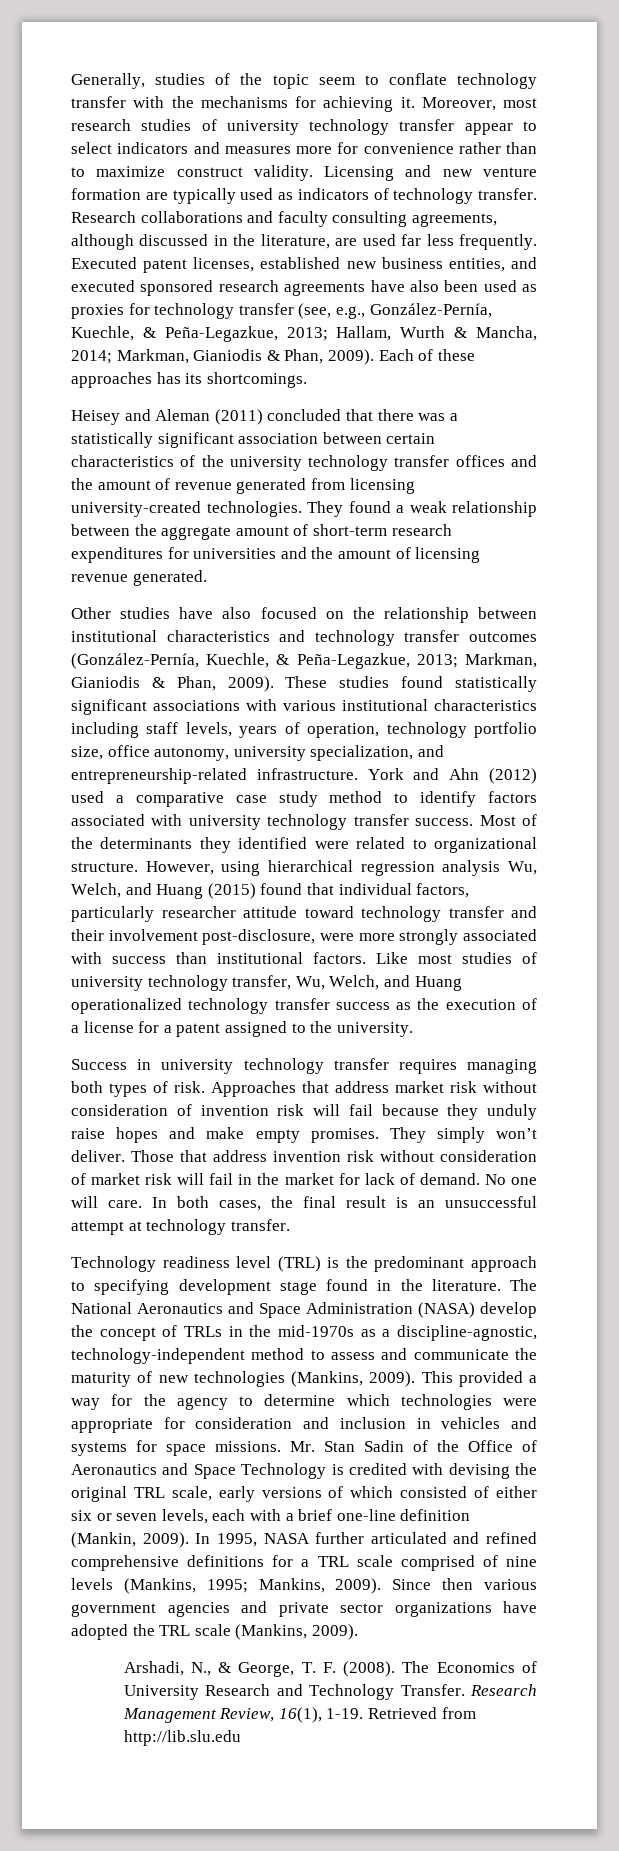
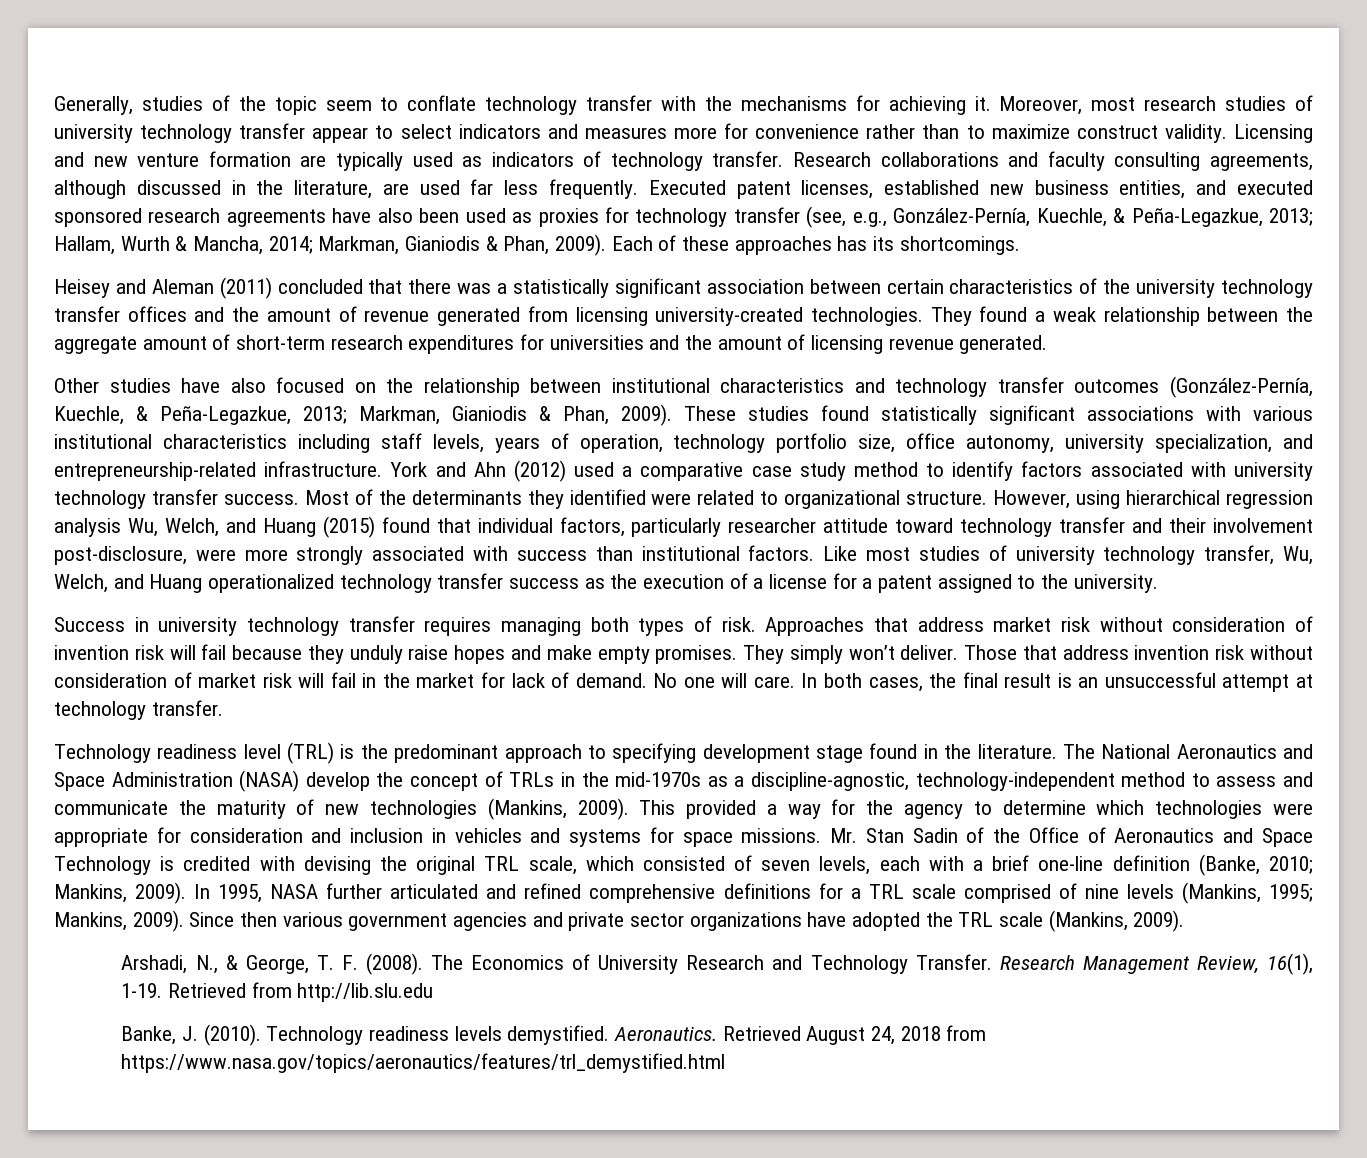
- Mr. Stan Sadin of the Office of Aeronautics and Space Technology is credited with devising the original TRL scale, early versions of which consisted of either six or seven levels, each with a brief one-line definition (Mankin, 2009).
+ Mr. Stan Sadin of the Office of Aeronautics and Space Technology is credited with devising the original TRL scale, which consisted of seven levels, each with a brief one-line definition (Banke, 2010; Mankins, 2009).
+ Banke, J. (2010). Technology readiness levels demystified. Aeronautics. Retrieved August 24, 2018 from https://www.nasa.gov/topics/aeronautics/features/trl_demystified.html

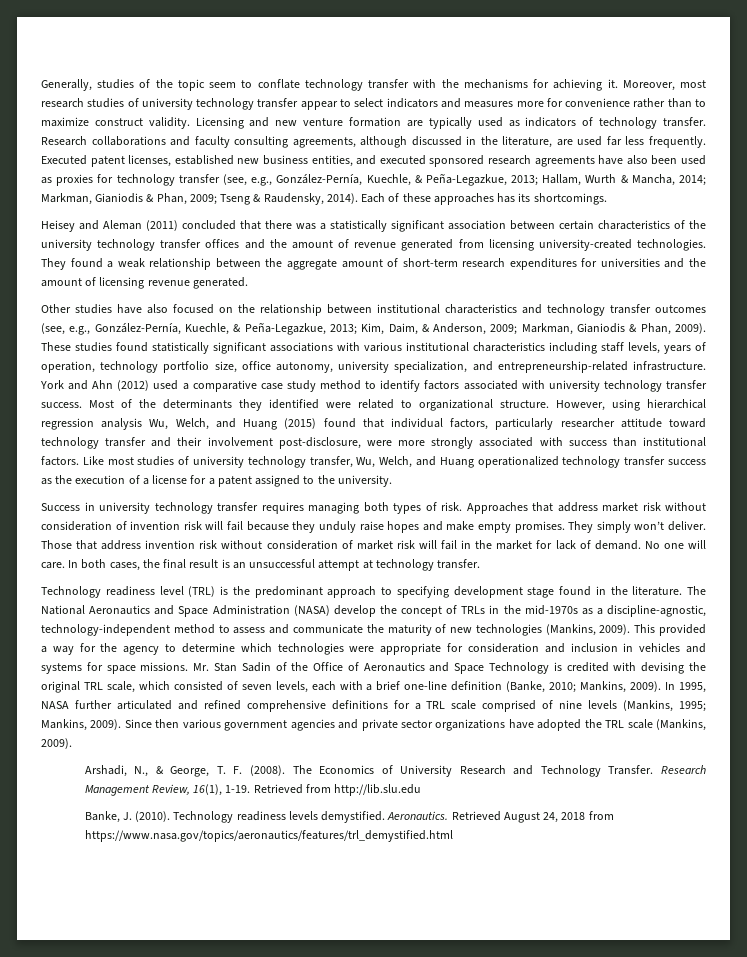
- Executed patent licenses, established new business entities, and executed sponsored research agreements have also been used as proxies for technology transfer (see, e.g., González-Pernía, Kuechle, & Peña-Legazkue, 2013; Hallam, Wurth & Mancha, 2014; Markman, Gianiodis & Phan, 2009).
+ Executed patent licenses, established new business entities, and executed sponsored research agreements have also been used as proxies for technology transfer (see, e.g., González-Pernía, Kuechle, & Peña-Legazkue, 2013; Hallam, Wurth & Mancha, 2014; Markman, Gianiodis & Phan, 2009; Tseng & Raudensky, 2014).
- Other studies have also focused on the relationship between institutional characteristics and technology transfer outcomes (González-Pernía, Kuechle, & Peña-Legazkue, 2013; Markman, Gianiodis & Phan, 2009).
+ Other studies have also focused on the relationship between institutional characteristics and technology transfer outcomes (see, e.g., González-Pernía, Kuechle, & Peña-Legazkue, 2013; Kim, Daim, & Anderson, 2009; Markman, Gianiodis & Phan, 2009).

